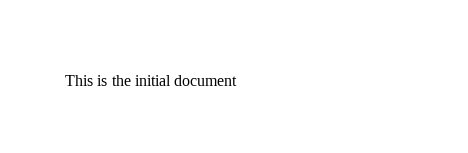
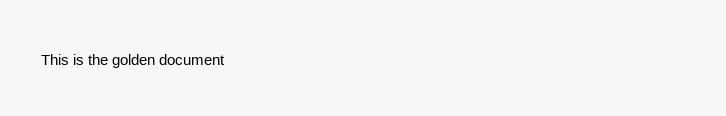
- This is the initial document
+ This is the golden document

